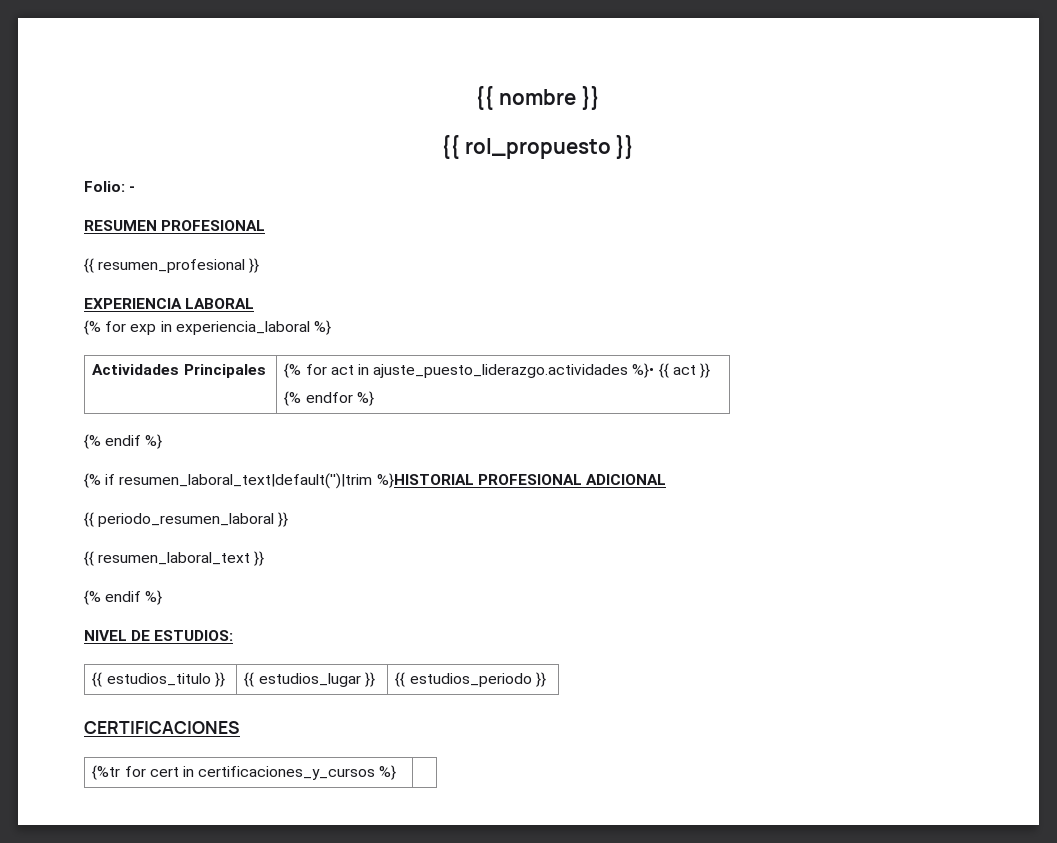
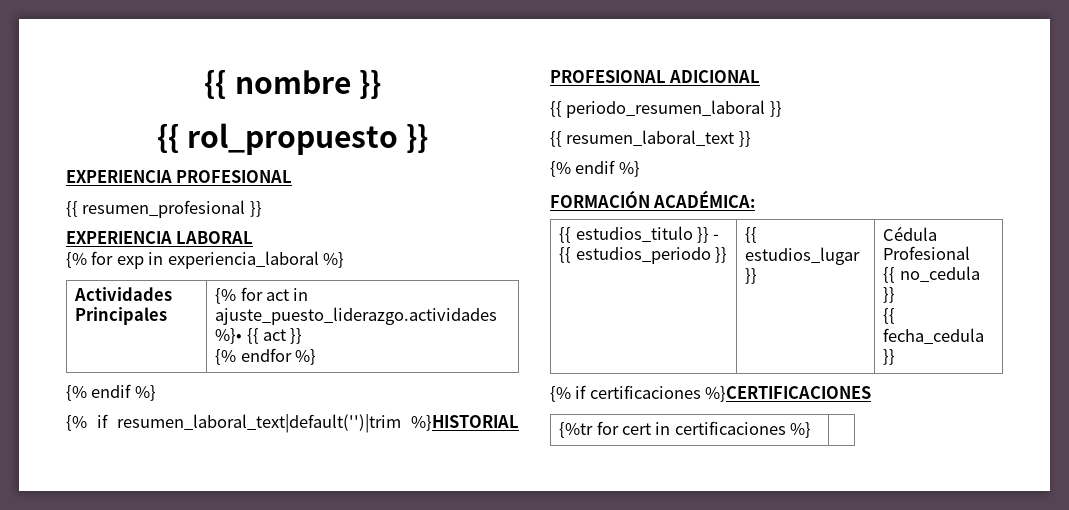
- Folio: -
- RESUMEN PROFESIONAL
+ EXPERIENCIA PROFESIONAL
- NIVEL DE ESTUDIOS:
+ FORMACIÓN ACADÉMICA:
- {{ estudios_titulo }} | {{ estudios_lugar }} | {{ estudios_periodo }}
- CERTIFICACIONES
+ {{ estudios_titulo }} - {{ estudios_periodo }} | {{ estudios_lugar }} | Cédula Profesional
+ {{ no_cedula }}
+ {{ fecha_cedula }}
+ {% if certificaciones %}CERTIFICACIONES
- {%tr for cert in certificaciones_y_cursos %} |
+ {%tr for cert in certificaciones %} |

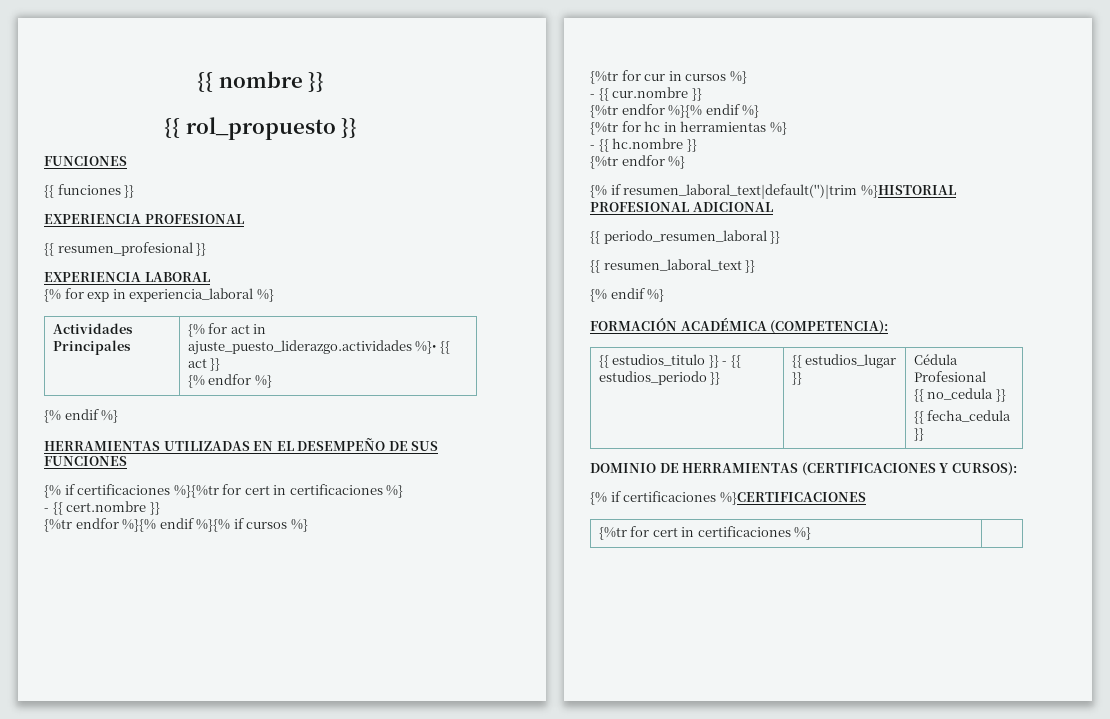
  {{ rol_propuesto }}
+ FUNCIONES
+ {{ funciones }}
+ HERRAMIENTAS UTILIZADAS EN EL DESEMPEÑO DE SUS FUNCIONES
+ {% if certificaciones %}{%tr for cert in certificaciones %}
+ - {{ cert.nombre }}
+ {%tr endfor %}{% endif %}{% if cursos %}
+ {%tr for cur in cursos %}
+ - {{ cur.nombre }}
+ {%tr endfor %}{% endif %}
+ {%tr for hc in herramientas %}
+ - {{ hc.nombre }}
+ {%tr endfor %}
- FORMACIÓN ACADÉMICA:
+ FORMACIÓN ACADÉMICA (COMPETENCIA):
+ DOMINIO DE HERRAMIENTAS (CERTIFICACIONES Y CURSOS):

